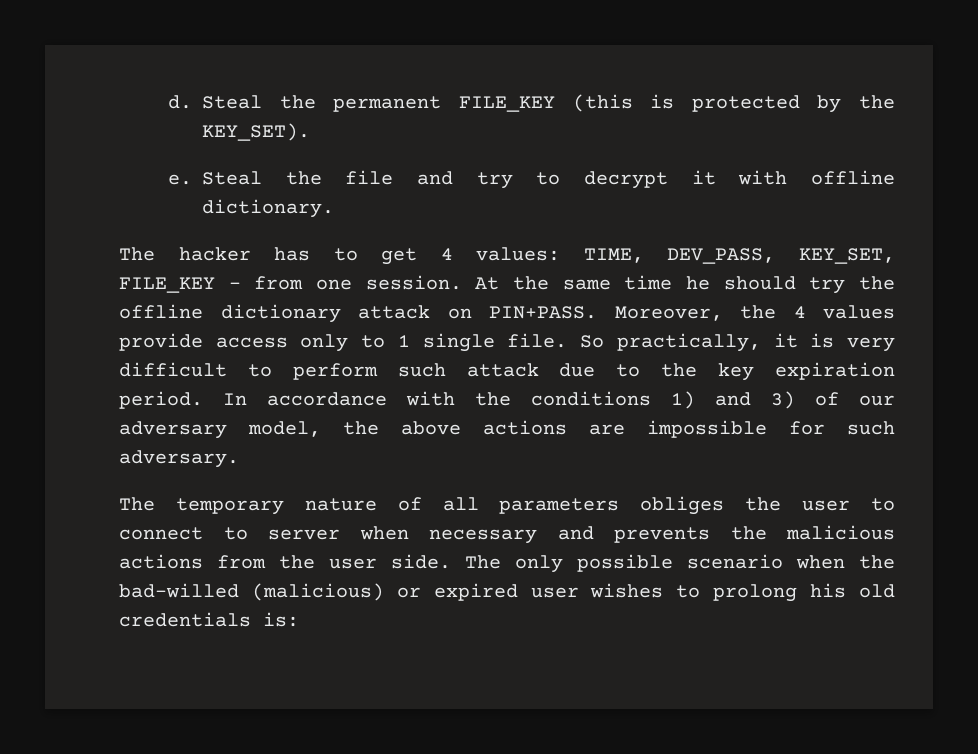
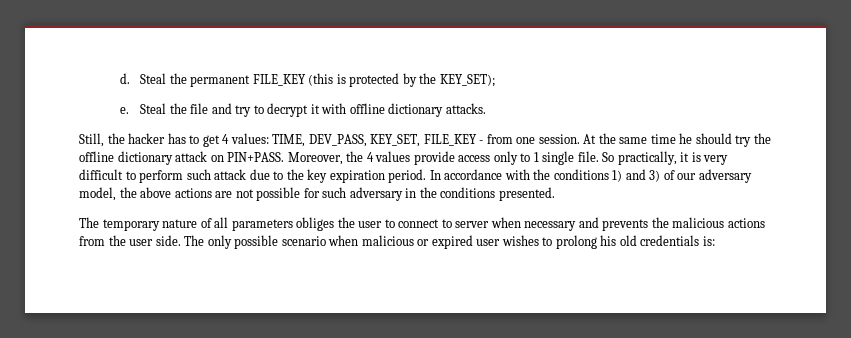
- Steal the permanent FILE_KEY (this is protected by the KEY_SET).
+ Steal the permanent FILE_KEY (this is protected by the KEY_SET);
- Steal the file and try to decrypt it with offline dictionary.
- The hacker has to get 4 values: TIME, DEV_PASS, KEY_SET, FILE_KEY - from one session.
+ Steal the file and try to decrypt it with offline dictionary attacks.
+ Still, the hacker has to get 4 values: TIME, DEV_PASS, KEY_SET, FILE_KEY - from one session.
- In accordance with the conditions 1) and 3) of our adversary model, the above actions are impossible for such adversary.
+ In accordance with the conditions 1) and 3) of our adversary model, the above actions are not possible for such adversary in the conditions presented.
- The only possible scenario when the bad-willed (malicious) or expired user wishes to prolong his old credentials is:
+ The only possible scenario when malicious or expired user wishes to prolong his old credentials is:

